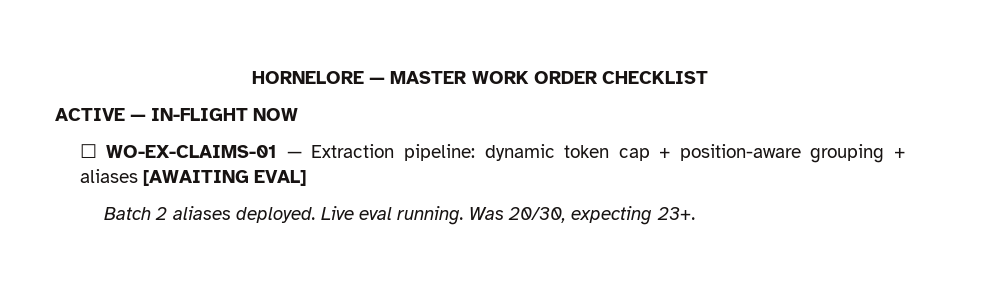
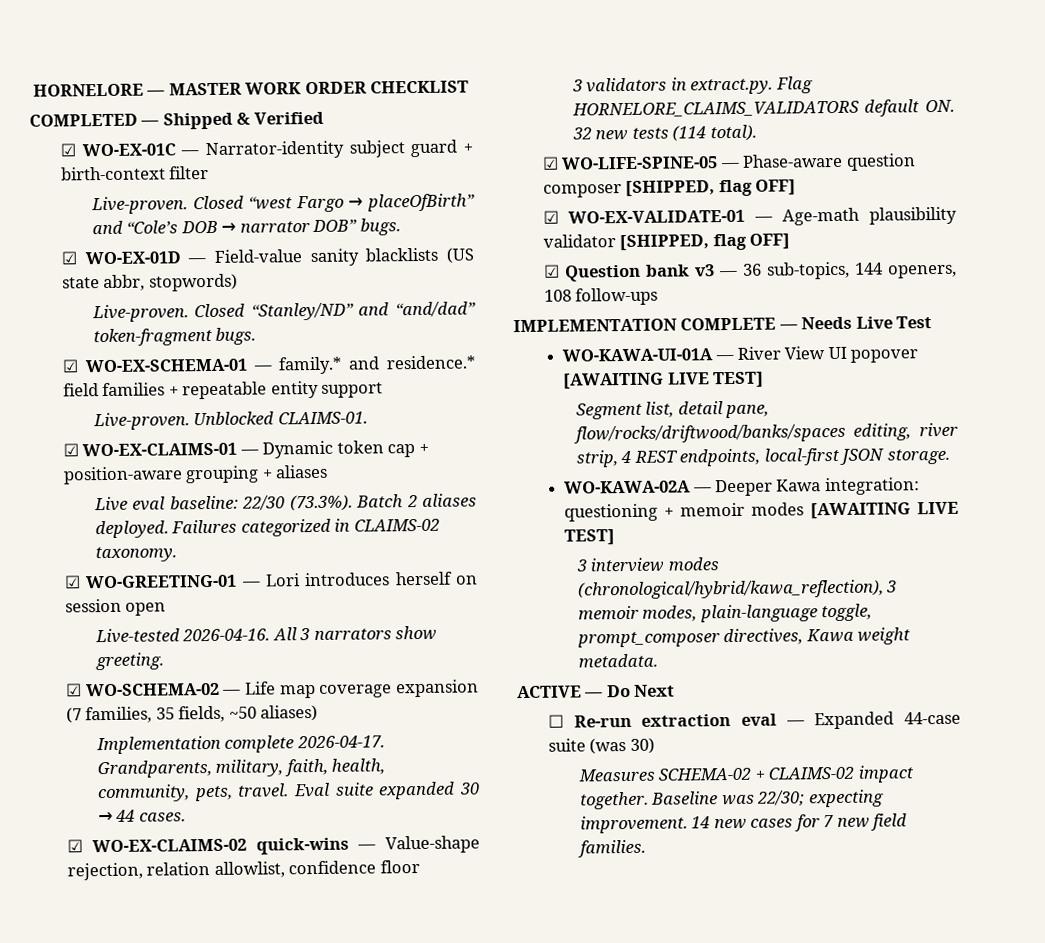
- ACTIVE — IN-FLIGHT NOW
- ☐ WO-EX-CLAIMS-01 — Extraction pipeline: dynamic token cap + position-aware grouping + aliases [AWAITING EVAL]
- Batch 2 aliases deployed. Live eval running. Was 20/30, expecting 23+.
+ COMPLETED — Shipped & Verified
+ ☑ WO-EX-01C — Narrator-identity subject guard + birth-context filter
+ Live-proven. Closed “west Fargo → placeOfBirth” and “Cole’s DOB → narrator DOB” bugs.
+ ☑ WO-EX-01D — Field-value sanity blacklists (US state abbr, stopwords)
+ Live-proven. Closed “Stanley/ND” and “and/dad” token-fragment bugs.
+ ☑ WO-EX-SCHEMA-01 — family.* and residence.* field families + repeatable entity support
+ Live-proven. Unblocked CLAIMS-01.
+ ☑ WO-EX-CLAIMS-01 — Dynamic token cap + position-aware grouping + aliases
+ Live eval baseline: 22/30 (73.3%). Batch 2 aliases deployed. Failures categorized in CLAIMS-02 taxonomy.
+ ☑ WO-GREETING-01 — Lori introduces herself on session open
+ Live-tested 2026-04-16. All 3 narrators show greeting.
+ ☑ WO-SCHEMA-02 — Life map coverage expansion (7 families, 35 fields, ~50 aliases)
+ Implementation complete 2026-04-17. Grandparents, military, faith, health, community, pets, travel. Eval suite expanded 30 → 44 cases.
+ ☑ WO-EX-CLAIMS-02 quick-wins — Value-shape rejection, relation allowlist, confidence floor
+ 3 validators in extract.py. Flag HORNELORE_CLAIMS_VALIDATORS default ON. 32 new tests (114 total).
+ ☑ WO-LIFE-SPINE-05 — Phase-aware question composer [SHIPPED, flag OFF]
+ ☑ WO-EX-VALIDATE-01 — Age-math plausibility validator [SHIPPED, flag OFF]
+ ☑ Question bank v3 — 36 sub-topics, 144 openers, 108 follow-ups
+ IMPLEMENTATION COMPLETE — Needs Live Test
+ WO-KAWA-UI-01A — River View UI popover [AWAITING LIVE TEST]
+ Segment list, detail pane, flow/rocks/driftwood/banks/spaces editing, river strip, 4 REST endpoints, local-first JSON storage.
+ WO-KAWA-02A — Deeper Kawa integration: questioning + memoir modes [AWAITING LIVE TEST]
+ 3 interview modes (chronological/hybrid/kawa_reflection), 3 memoir modes, plain-language toggle, prompt_composer directives, Kawa weight metadata.
+ ACTIVE — Do Next
+ ☐ Re-run extraction eval — Expanded 44-case suite (was 30)
+ Measures SCHEMA-02 + CLAIMS-02 impact together. Baseline was 22/30; expecting improvement. 14 new cases for 7 new field families.

